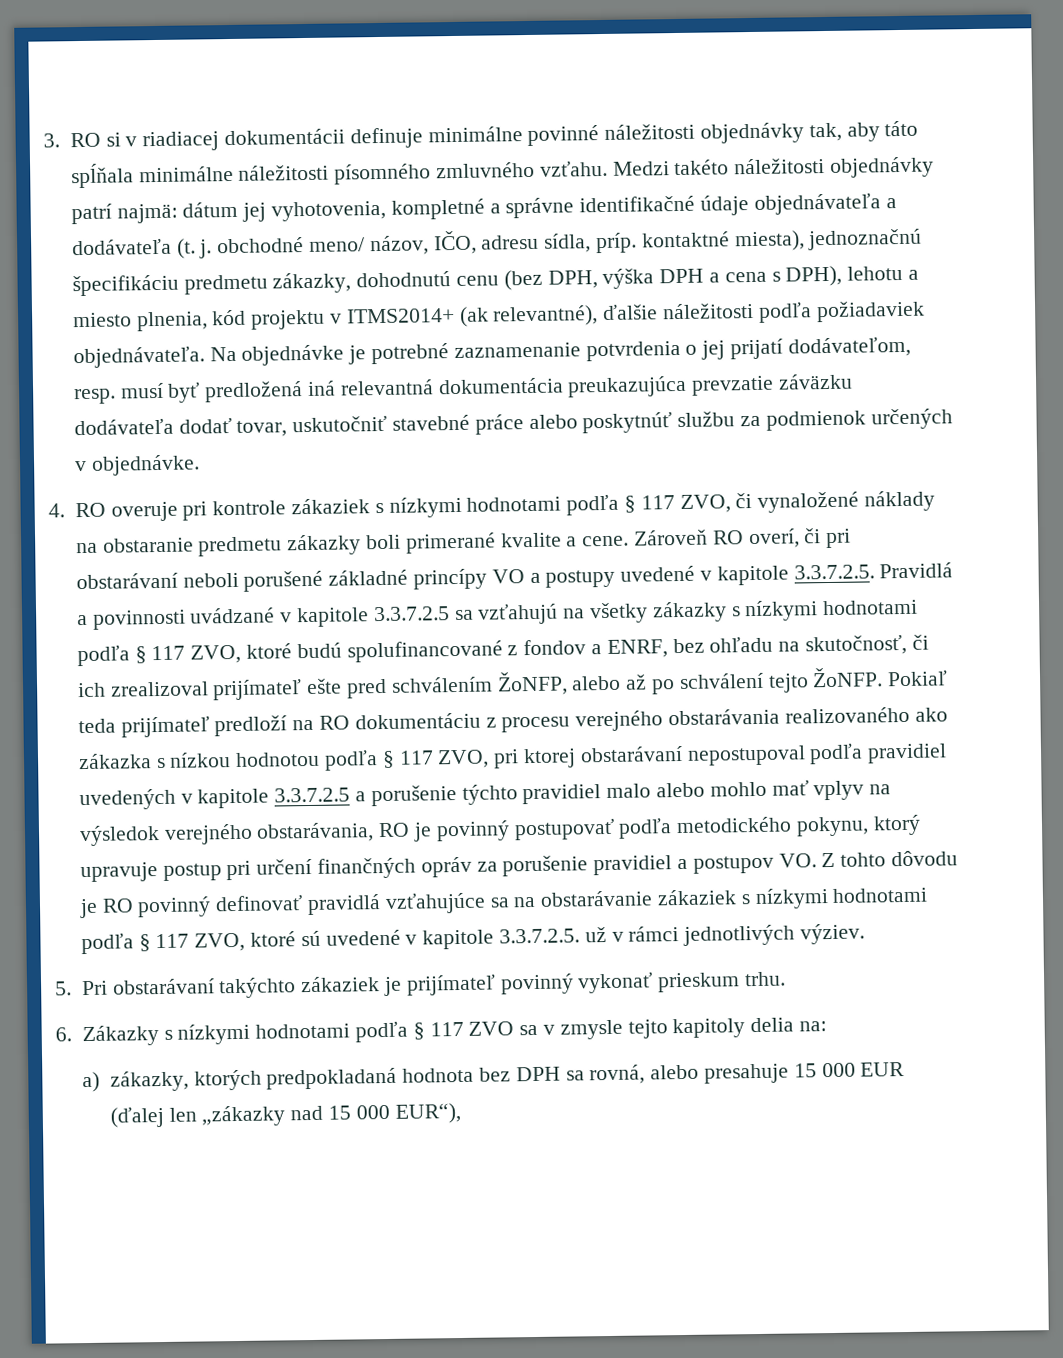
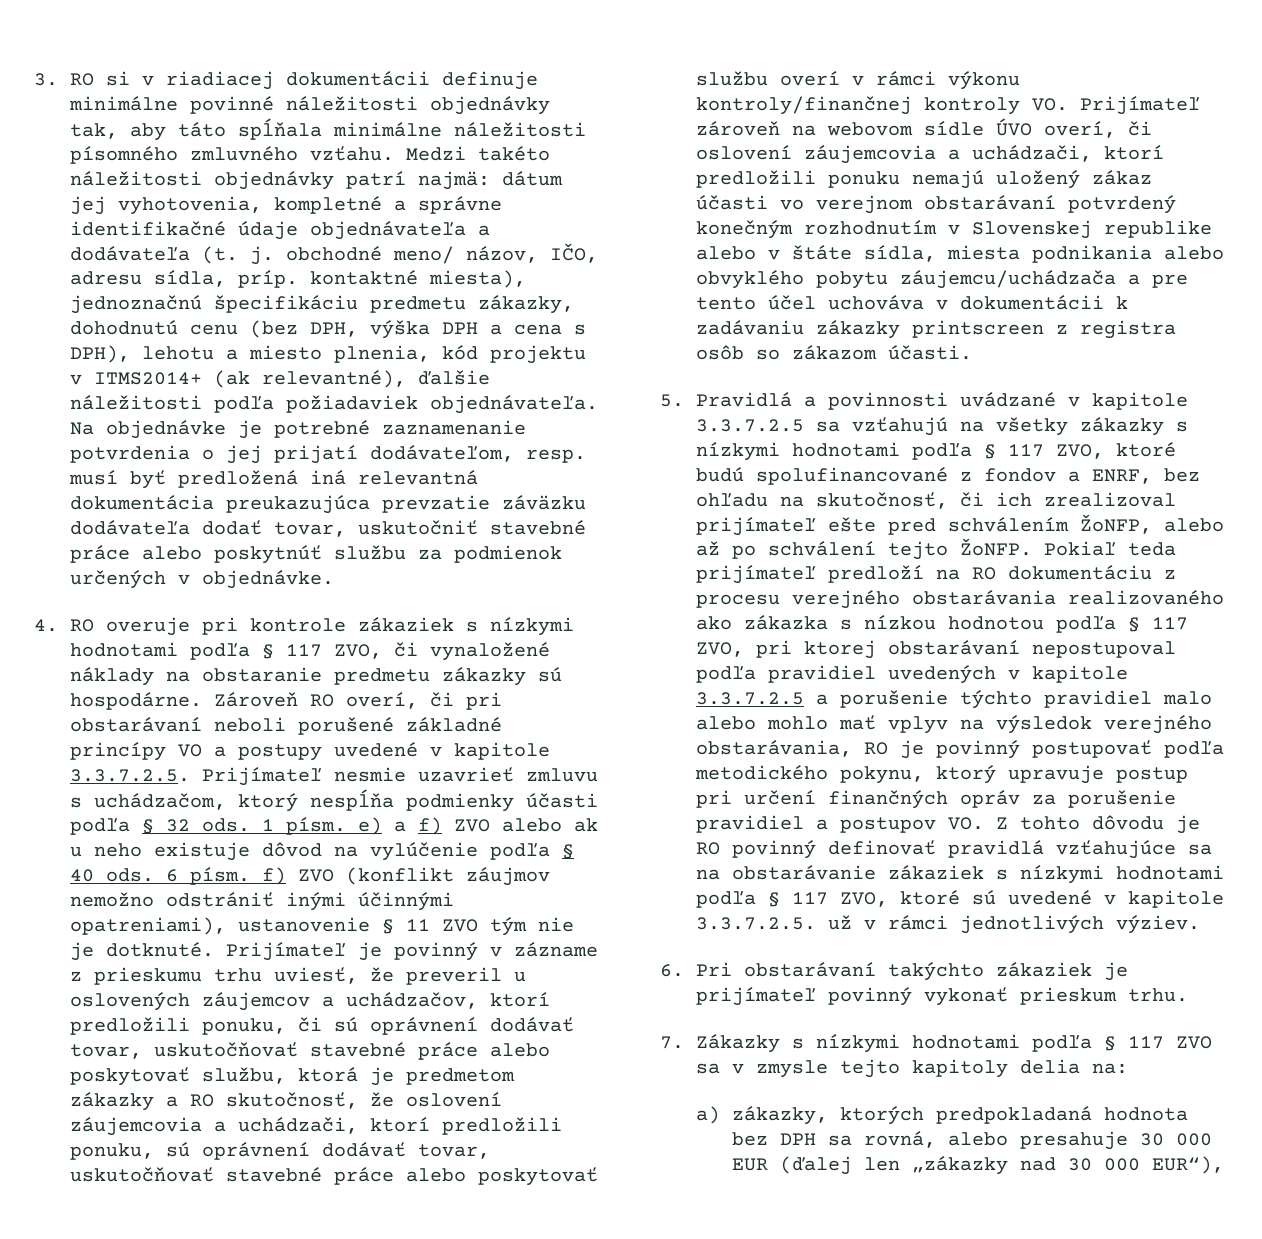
- 4. RO overuje pri kontrole zákaziek s nízkymi hodnotami podľa § 117 ZVO, či vynaložené náklady na obstaranie predmetu zákazky boli primerané kvalite a cene.
+ 4. RO overuje pri kontrole zákaziek s nízkymi hodnotami podľa § 117 ZVO, či vynaložené náklady na obstaranie predmetu zákazky sú hospodárne.
- Zároveň RO overí, či pri obstarávaní neboli porušené základné princípy VO a postupy uvedené v kapitole 3.3.7.2.5. Pravidlá a povinnosti uvádzané v kapitole 3.3.7.2.5 sa vzťahujú na všetky zákazky s nízkymi hodnotami podľa § 117 ZVO, ktoré budú spolufinancované z fondov a ENRF, bez ohľadu na skutočnosť, či ich zrealizoval prijímateľ ešte pred schválením ŽoNFP, alebo až po schválení tejto ŽoNFP.
+ Zároveň RO overí, či pri obstarávaní neboli porušené základné princípy VO a postupy uvedené v kapitole 3.3.7.2.5. Prijímateľ nesmie uzavrieť zmluvu s uchádzačom, ktorý nespĺňa podmienky účasti podľa § 32 ods. 1 písm. e) a f) ZVO alebo ak u neho existuje dôvod na vylúčenie podľa § 40 ods. 6 písm. f) ZVO (konflikt záujmov nemožno odstrániť inými účinnými opatreniami), ustanovenie § 11 ZVO tým nie je dotknuté. Prijímateľ je povinný v zázname z prieskumu trhu uviesť, že preveril u oslovených záujemcov a uchádzačov, ktorí predložili ponuku, či sú oprávnení dodávať tovar, uskutočňovať stavebné práce alebo poskytovať službu, ktorá je predmetom zákazky a RO skutočnosť, že oslovení záujemcovia a uchádzači, ktorí predložili ponuku, sú oprávnení dodávať tovar, uskutočňovať stavebné práce alebo poskytovať službu overí v rámci výkonu kontroly/finančnej kontroly VO. Prijímateľ zároveň na webovom sídle ÚVO overí, či oslovení záujemcovia a uchádzači, ktorí predložili ponuku nemajú uložený zákaz účasti vo verejnom obstarávaní potvrdený konečným rozhodnutím v Slovenskej republike alebo v štáte sídla, miesta podnikania alebo obvyklého pobytu záujemcu/uchádzača a pre tento účel uchováva v dokumentácii k zadávaniu zákazky printscreen z registra osôb so zákazom účasti.
+ 5. Pravidlá a povinnosti uvádzané v kapitole 3.3.7.2.5 sa vzťahujú na všetky zákazky s nízkymi hodnotami podľa § 117 ZVO, ktoré budú spolufinancované z fondov a ENRF, bez ohľadu na skutočnosť, či ich zrealizoval prijímateľ ešte pred schválením ŽoNFP, alebo až po schválení tejto ŽoNFP.
- 5. Pri obstarávaní takýchto zákaziek je prijímateľ povinný vykonať prieskum trhu.
+ 6. Pri obstarávaní takýchto zákaziek je prijímateľ povinný vykonať prieskum trhu.
- 6. Zákazky s nízkymi hodnotami podľa § 117 ZVO sa v zmysle tejto kapitoly delia na:
+ 7. Zákazky s nízkymi hodnotami podľa § 117 ZVO sa v zmysle tejto kapitoly delia na:
- a) zákazky, ktorých predpokladaná hodnota bez DPH sa rovná, alebo presahuje 15 000 EUR (ďalej len „zákazky nad 15 000 EUR“),
+ a) zákazky, ktorých predpokladaná hodnota bez DPH sa rovná, alebo presahuje 30 000 EUR (ďalej len „zákazky nad 30 000 EUR“),

